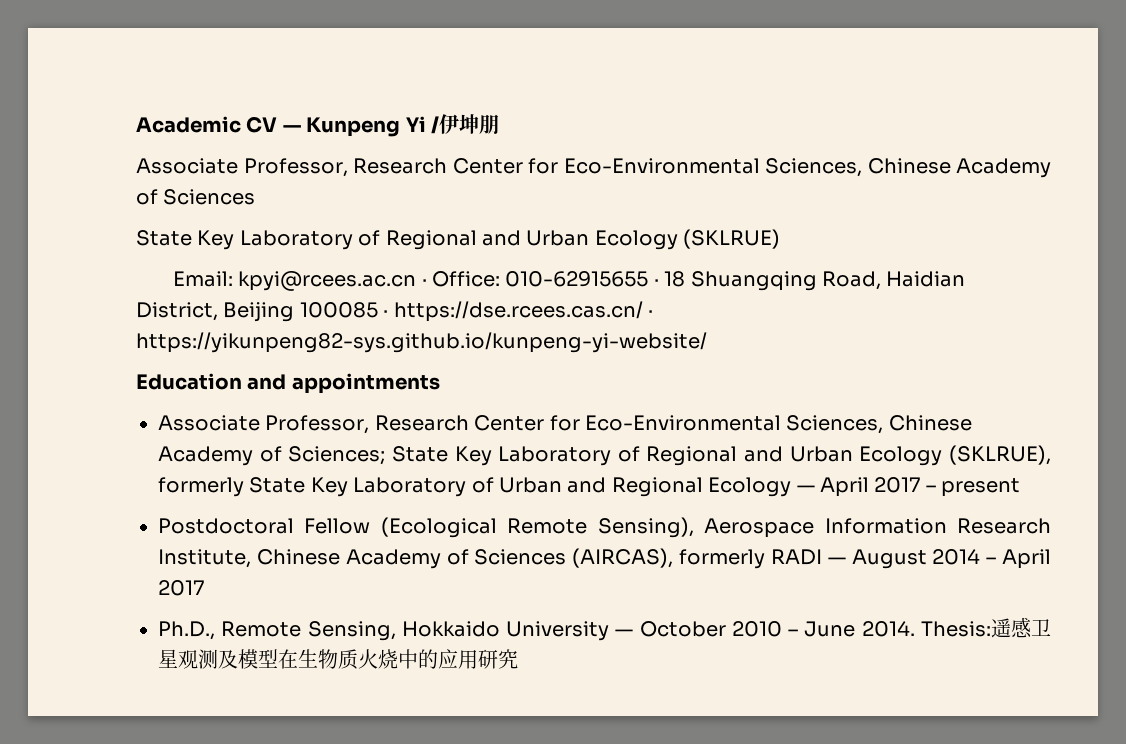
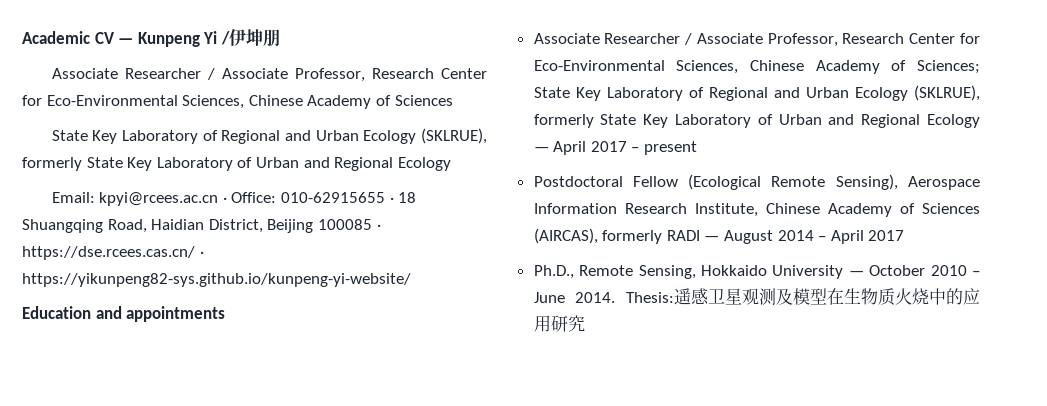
- Associate Professor, Research Center for Eco-Environmental Sciences, Chinese Academy of Sciences
- State Key Laboratory of Regional and Urban Ecology (SKLRUE)
+ Associate Researcher / Associate Professor, Research Center for Eco-Environmental Sciences, Chinese Academy of Sciences
+ State Key Laboratory of Regional and Urban Ecology (SKLRUE), formerly State Key Laboratory of Urban and Regional Ecology
- Associate Professor, Research Center for Eco-Environmental Sciences, Chinese Academy of Sciences; State Key Laboratory of Regional and Urban Ecology (SKLRUE), formerly State Key Laboratory of Urban and Regional Ecology — April 2017 – present
+ Associate Researcher / Associate Professor, Research Center for Eco-Environmental Sciences, Chinese Academy of Sciences; State Key Laboratory of Regional and Urban Ecology (SKLRUE), formerly State Key Laboratory of Urban and Regional Ecology — April 2017 – present

